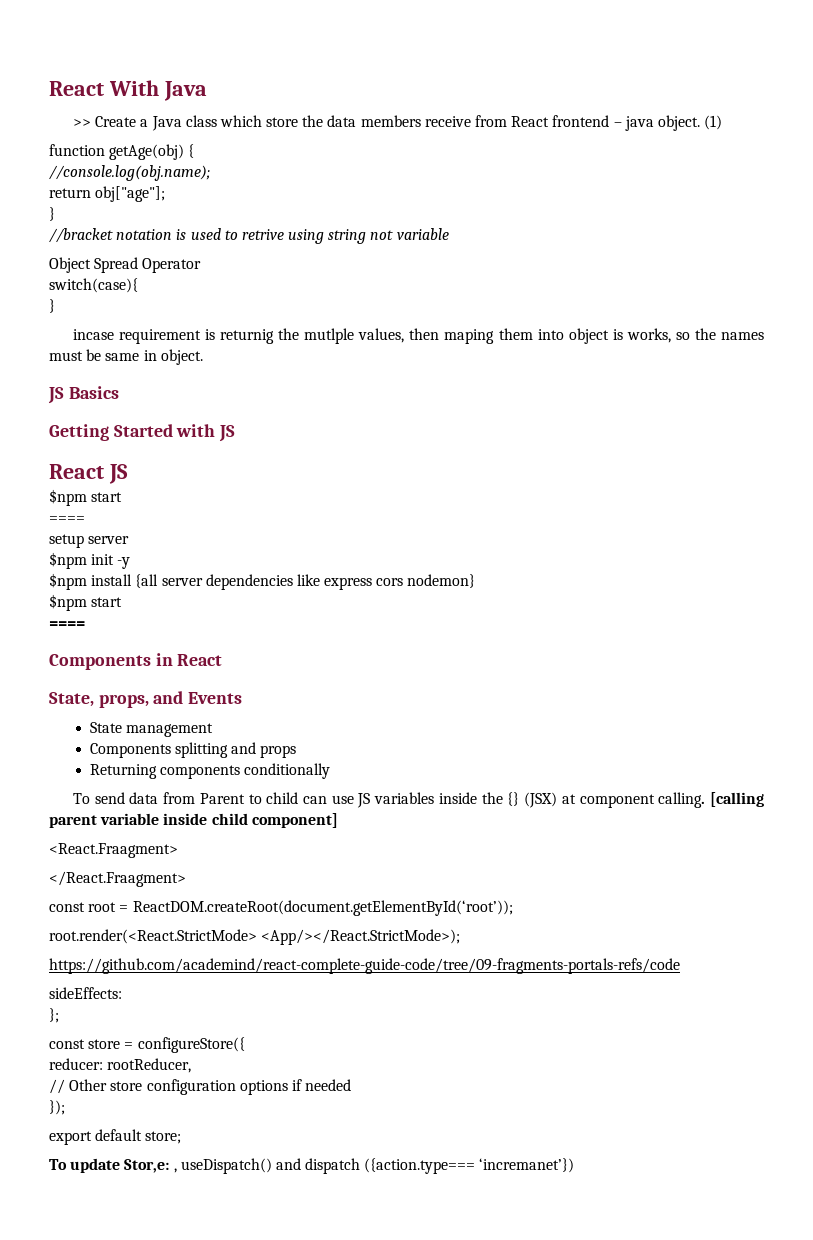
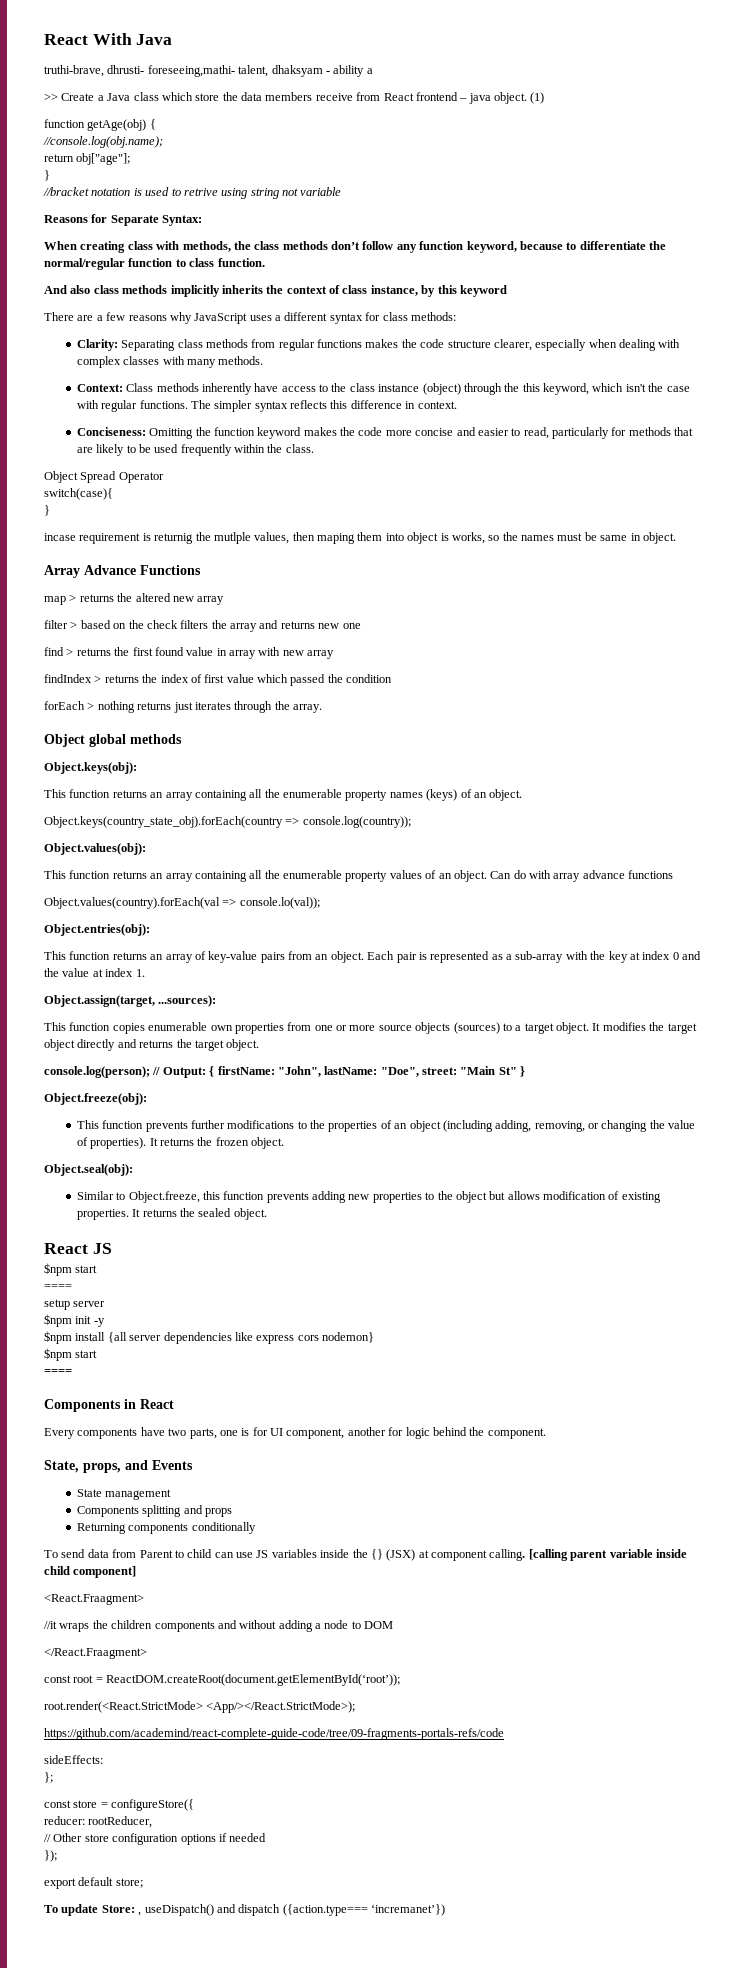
+ truthi-brave, dhrusti- foreseeing,mathi- talent, dhaksyam - ability a
+ Reasons for Separate Syntax:
+ When creating class with methods, the class methods don’t follow any function keyword, because to differentiate the normal/regular function to class function.
+ And also class methods implicitly inherits the context of class instance, by this keyword
+ There are a few reasons why JavaScript uses a different syntax for class methods:
+ Clarity: Separating class methods from regular functions makes the code structure clearer, especially when dealing with complex classes with many methods.
+ Context: Class methods inherently have access to the class instance (object) through the this keyword, which isn't the case with regular functions. The simpler syntax reflects this difference in context.
+ Conciseness: Omitting the function keyword makes the code more concise and easier to read, particularly for methods that are likely to be used frequently within the class.
- JS Basics
- Getting Started with JS
+ Array Advance Functions
+ map > returns the altered new array
+ filter > based on the check filters the array and returns new one
+ find > returns the first found value in array with new array
+ findIndex > returns the index of first value which passed the condition
+ forEach > nothing returns just iterates through the array.
+ Object global methods
+ Object.keys(obj):
+ This function returns an array containing all the enumerable property names (keys) of an object.
+ Object.keys(country_state_obj).forEach(country => console.log(country));
+ Object.values(obj):
+ This function returns an array containing all the enumerable property values of an object. Can do with array advance functions
+ Object.values(country).forEach(val => console.lo(val));
+ Object.entries(obj):
+ This function returns an array of key-value pairs from an object. Each pair is represented as a sub-array with the key at index 0 and the value at index 1.
+ Object.assign(target, ...sources):
+ This function copies enumerable own properties from one or more source objects (sources) to a target object. It modifies the target object directly and returns the target object.
+ console.log(person); // Output: { firstName: "John", lastName: "Doe", street: "Main St" }
+ Object.freeze(obj):
+ This function prevents further modifications to the properties of an object (including adding, removing, or changing the value of properties). It returns the frozen object.
+ Object.seal(obj):
+ Similar to Object.freeze, this function prevents adding new properties to the object but allows modification of existing properties. It returns the sealed object.
+ Every components have two parts, one is for UI component, another for logic behind the component.
+ //it wraps the children components and without adding a node to DOM
- To update Stor,e: , useDispatch() and dispatch ({action.type=== ‘incremanet’})
+ To update Store: , useDispatch() and dispatch ({action.type=== ‘incremanet’})

